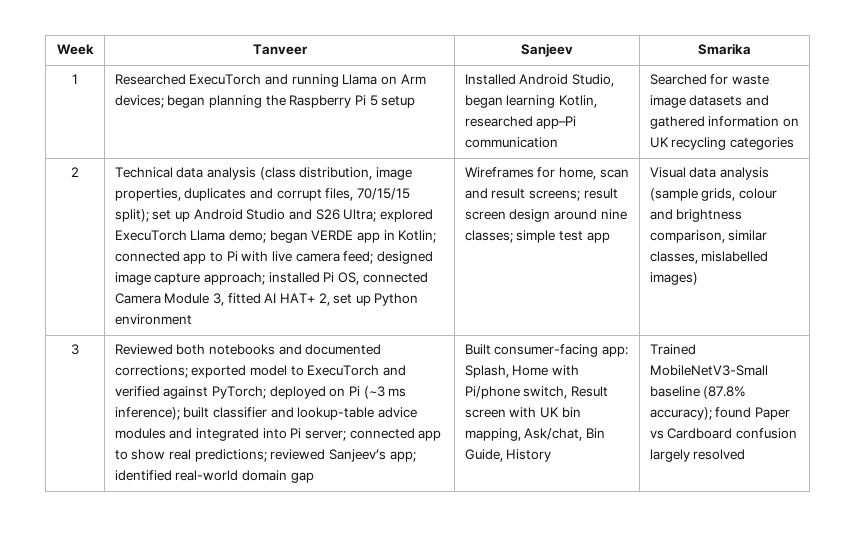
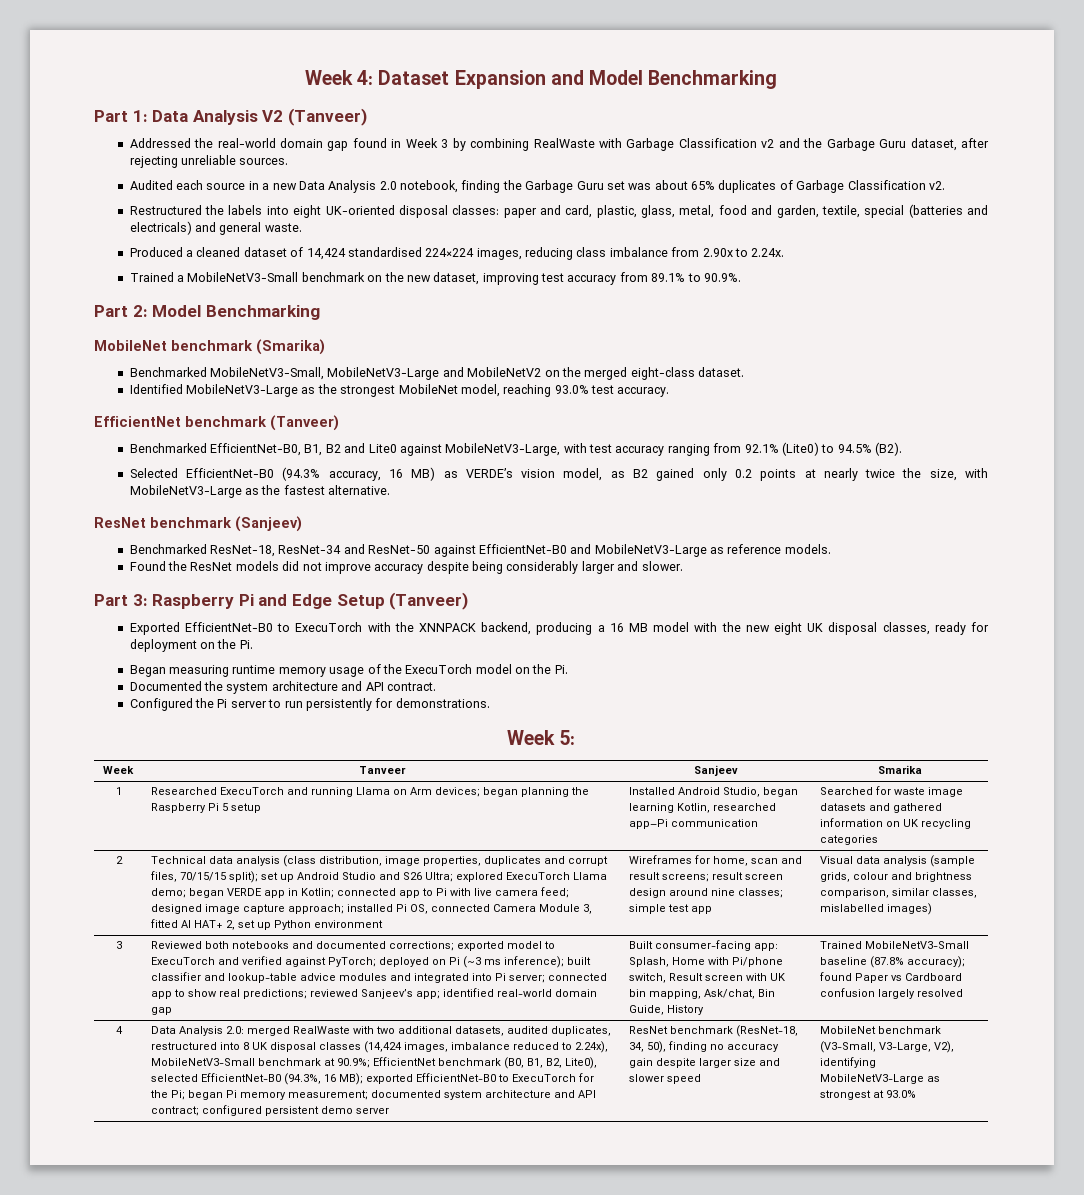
+ Week 4: Dataset Expansion and Model Benchmarking
+ Part 1: Data Analysis V2 (Tanveer)
+ Addressed the real-world domain gap found in Week 3 by combining RealWaste with Garbage Classification v2 and the Garbage Guru dataset, after rejecting unreliable sources.
+ Audited each source in a new Data Analysis 2.0 notebook, finding the Garbage Guru set was about 65% duplicates of Garbage Classification v2.
+ Restructured the labels into eight UK-oriented disposal classes: paper and card, plastic, glass, metal, food and garden, textile, special (batteries and electricals) and general waste.
+ Produced a cleaned dataset of 14,424 standardised 224×224 images, reducing class imbalance from 2.90x to 2.24x.
+ Trained a MobileNetV3-Small benchmark on the new dataset, improving test accuracy from 89.1% to 90.9%.
+ Part 2: Model Benchmarking
+ MobileNet benchmark (Smarika)
+ Benchmarked MobileNetV3-Small, MobileNetV3-Large and MobileNetV2 on the merged eight-class dataset.
+ Identified MobileNetV3-Large as the strongest MobileNet model, reaching 93.0% test accuracy.
+ EfficientNet benchmark (Tanveer)
+ Benchmarked EfficientNet-B0, B1, B2 and Lite0 against MobileNetV3-Large, with test accuracy ranging from 92.1% (Lite0) to 94.5% (B2).
+ Selected EfficientNet-B0 (94.3% accuracy, 16 MB) as VERDE’s vision model, as B2 gained only 0.2 points at nearly twice the size, with MobileNetV3-Large as the fastest alternative.
+ ResNet benchmark (Sanjeev)
+ Benchmarked ResNet-18, ResNet-34 and ResNet-50 against EfficientNet-B0 and MobileNetV3-Large as reference models.
+ Found the ResNet models did not improve accuracy despite being considerably larger and slower.
+ Part 3: Raspberry Pi and Edge Setup (Tanveer)
+ Exported EfficientNet-B0 to ExecuTorch with the XNNPACK backend, producing a 16 MB model with the new eight UK disposal classes, ready for deployment on the Pi.
+ Began measuring runtime memory usage of the ExecuTorch model on the Pi.
+ Documented the system architecture and API contract.
+ Configured the Pi server to run persistently for demonstrations.
+ Week 5:
+ 4 | Data Analysis 2.0: merged RealWaste with two additional datasets, audited duplicates, restructured into 8 UK disposal classes (14,424 images, imbalance reduced to 2.24x), MobileNetV3-Small benchmark at 90.9%; EfficientNet benchmark (B0, B1, B2, Lite0), selected EfficientNet-B0 (94.3%, 16 MB); exported EfficientNet-B0 to ExecuTorch for the Pi; began Pi memory measurement; documented system architecture and API contract; configured persistent demo server | ResNet benchmark (ResNet-18, 34, 50), finding no accuracy gain despite larger size and slower speed | MobileNet benchmark (V3-Small, V3-Large, V2), identifying MobileNetV3-Large as strongest at 93.0%

